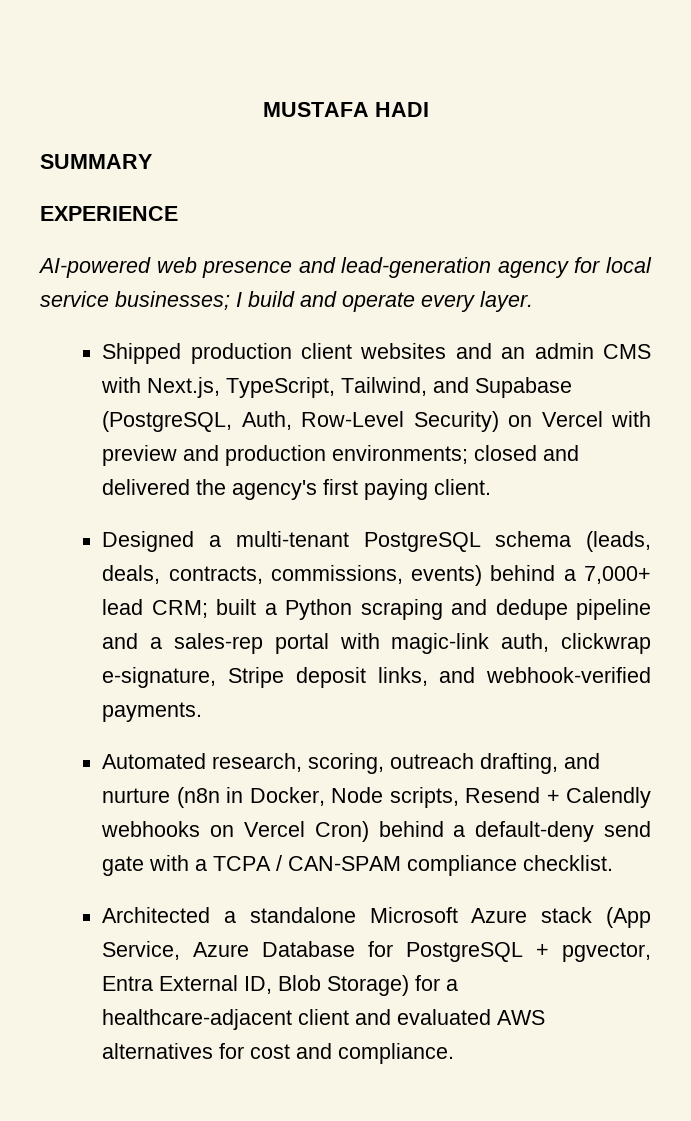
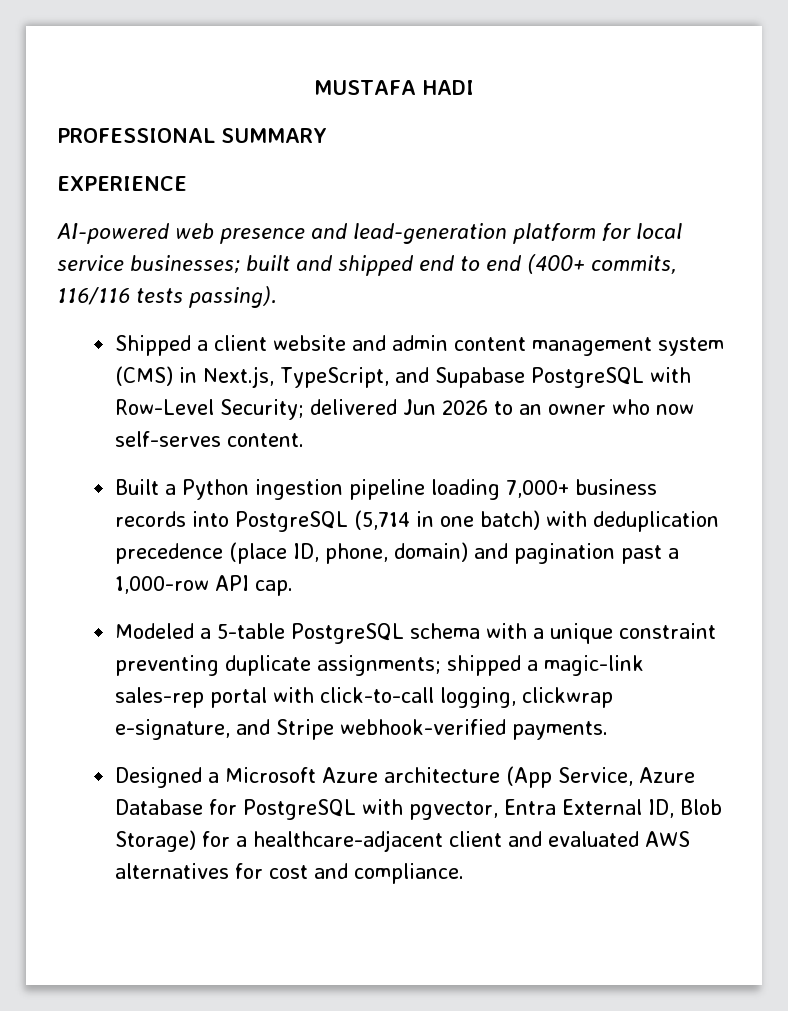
- SUMMARY
+ PROFESSIONAL SUMMARY
- AI-powered web presence and lead-generation agency for local service businesses; I build and operate every layer.
- Shipped production client websites and an admin CMS with Next.js, TypeScript, Tailwind, and Supabase (PostgreSQL, Auth, Row-Level Security) on Vercel with preview and production environments; closed and delivered the agency's first paying client.
- Designed a multi-tenant PostgreSQL schema (leads, deals, contracts, commissions, events) behind a 7,000+ lead CRM; built a Python scraping and dedupe pipeline and a sales-rep portal with magic-link auth, clickwrap e-signature, Stripe deposit links, and webhook-verified payments.
- Automated research, scoring, outreach drafting, and nurture (n8n in Docker, Node scripts, Resend + Calendly webhooks on Vercel Cron) behind a default-deny send gate with a TCPA / CAN-SPAM compliance checklist.
- Architected a standalone Microsoft Azure stack (App Service, Azure Database for PostgreSQL + pgvector, Entra External ID, Blob Storage) for a healthcare-adjacent client and evaluated AWS alternatives for cost and compliance.
+ AI-powered web presence and lead-generation platform for local service businesses; built and shipped end to end (400+ commits, 116/116 tests passing).
+ Shipped a client website and admin content management system (CMS) in Next.js, TypeScript, and Supabase PostgreSQL with Row-Level Security; delivered Jun 2026 to an owner who now self-serves content.
+ Built a Python ingestion pipeline loading 7,000+ business records into PostgreSQL (5,714 in one batch) with deduplication precedence (place ID, phone, domain) and pagination past a 1,000-row API cap.
+ Modeled a 5-table PostgreSQL schema with a unique constraint preventing duplicate assignments; shipped a magic-link sales-rep portal with click-to-call logging, clickwrap e-signature, and Stripe webhook-verified payments.
+ Designed a Microsoft Azure architecture (App Service, Azure Database for PostgreSQL with pgvector, Entra External ID, Blob Storage) for a healthcare-adjacent client and evaluated AWS alternatives for cost and compliance.

